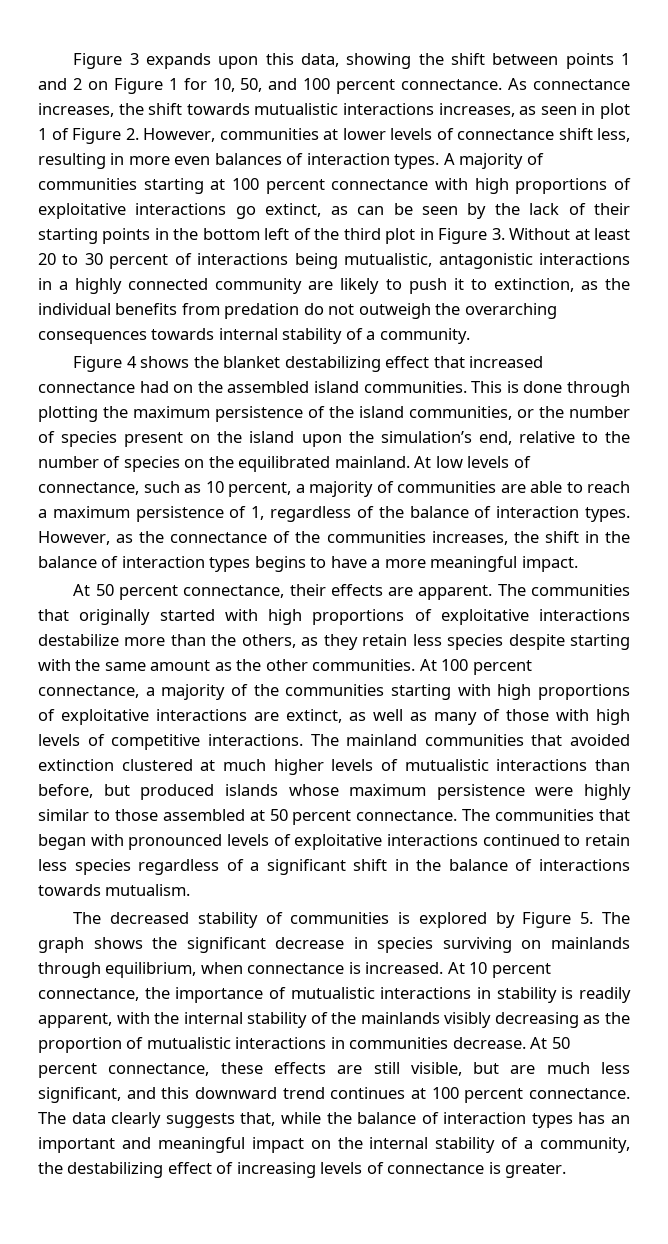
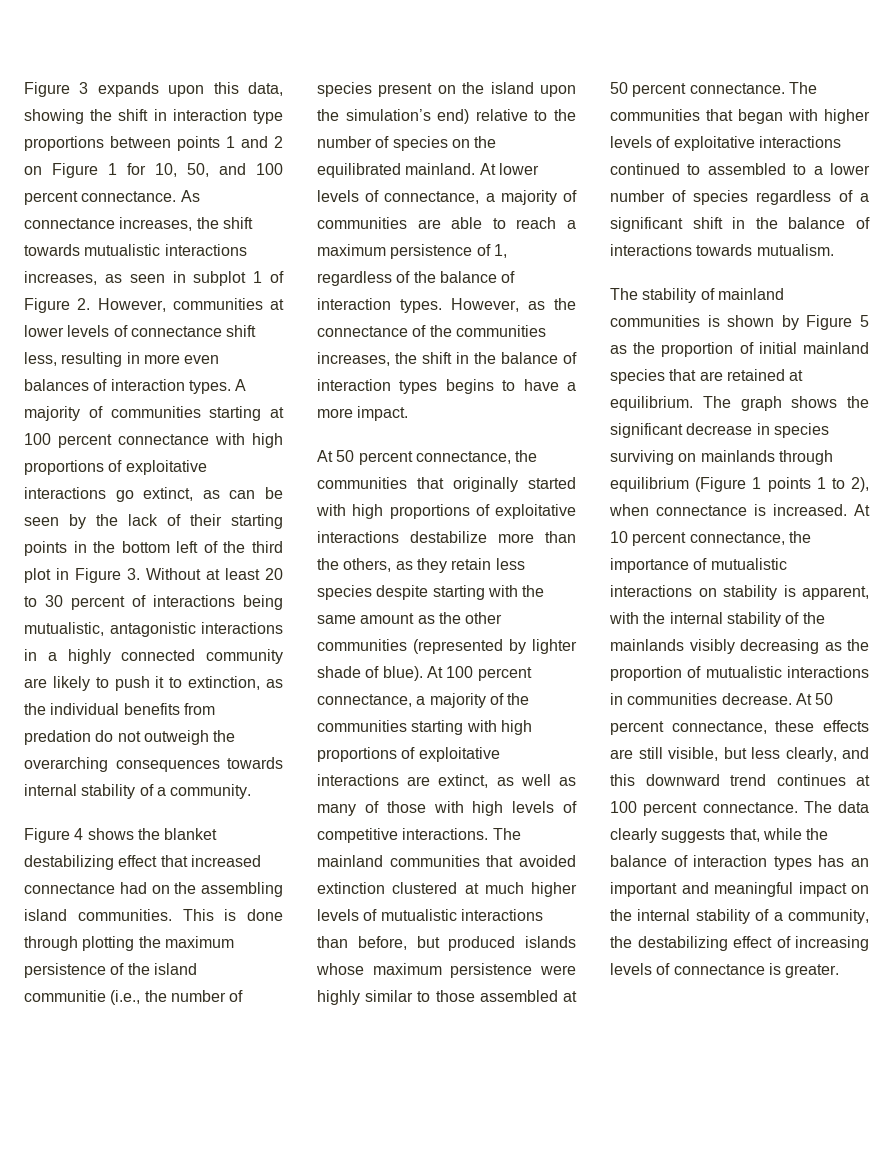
- Figure 3 expands upon this data, showing the shift between points 1 and 2 on Figure 1 for 10, 50, and 100 percent connectance.
+ Figure 3 expands upon this data, showing the shift in interaction type proportions between points 1 and 2 on Figure 1 for 10, 50, and 100 percent connectance.
- As connectance increases, the shift towards mutualistic interactions increases, as seen in plot 1 of Figure 2. However, communities at lower levels of connectance shift less, resulting in more even balances of interaction types.
+ As connectance increases, the shift towards mutualistic interactions increases, as seen in subplot 1 of Figure 2. However, communities at lower levels of connectance shift less, resulting in more even balances of interaction types.
- Figure 4 shows the blanket destabilizing effect that increased connectance had on the assembled island communities.
+ Figure 4 shows the blanket destabilizing effect that increased connectance had on the assembling island communities.
- This is done through plotting the maximum persistence of the island communities, or the number of species present on the island upon the simulation’s end, relative to the number of species on the equilibrated mainland.
+ This is done through plotting the maximum persistence of the island communitie (i.e., the number of species present on the island upon the simulation’s end) relative to the number of species on the equilibrated mainland.
- At low levels of connectance, such as 10 percent, a majority of communities are able to reach a maximum persistence of 1, regardless of the balance of interaction types.
+ At lower levels of connectance, a majority of communities are able to reach a maximum persistence of 1, regardless of the balance of interaction types.
- However, as the connectance of the communities increases, the shift in the balance of interaction types begins to have a more meaningful impact.
+ However, as the connectance of the communities increases, the shift in the balance of interaction types begins to have a more impact.
- At 50 percent connectance, their effects are apparent. The communities that originally started with high proportions of exploitative interactions destabilize more than the others, as they retain less species despite starting with the same amount as the other communities.
+ At 50 percent connectance, the communities that originally started with high proportions of exploitative interactions destabilize more than the others, as they retain less species despite starting with the same amount as the other communities (represented by lighter shade of blue).
- The communities that began with pronounced levels of exploitative interactions continued to retain less species regardless of a significant shift in the balance of interactions towards mutualism.
+ The communities that began with higher levels of exploitative interactions continued to assembled to a lower number of species regardless of a significant shift in the balance of interactions towards mutualism.
- The decreased stability of communities is explored by Figure 5. The graph shows the significant decrease in species surviving on mainlands through equilibrium, when connectance is increased.
+ The stability of mainland communities is shown by Figure 5 as the proportion of initial mainland species that are retained at equilibrium. The graph shows the significant decrease in species surviving on mainlands through equilibrium (Figure 1 points 1 to 2), when connectance is increased.
- At 10 percent connectance, the importance of mutualistic interactions in stability is readily apparent, with the internal stability of the mainlands visibly decreasing as the proportion of mutualistic interactions in communities decrease.
+ At 10 percent connectance, the importance of mutualistic interactions on stability is apparent, with the internal stability of the mainlands visibly decreasing as the proportion of mutualistic interactions in communities decrease.
- At 50 percent connectance, these effects are still visible, but are much less significant, and this downward trend continues at 100 percent connectance.
+ At 50 percent connectance, these effects are still visible, but less clearly, and this downward trend continues at 100 percent connectance.

